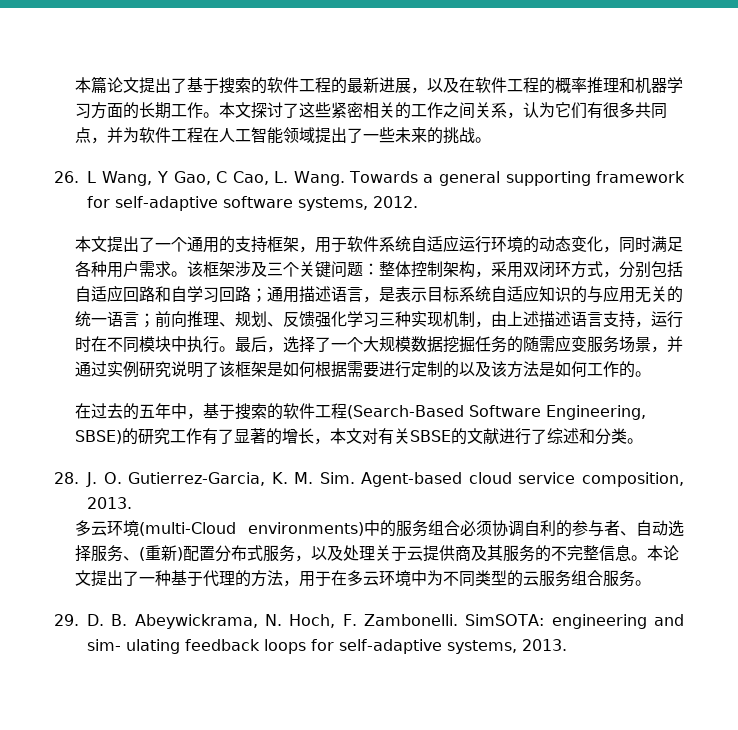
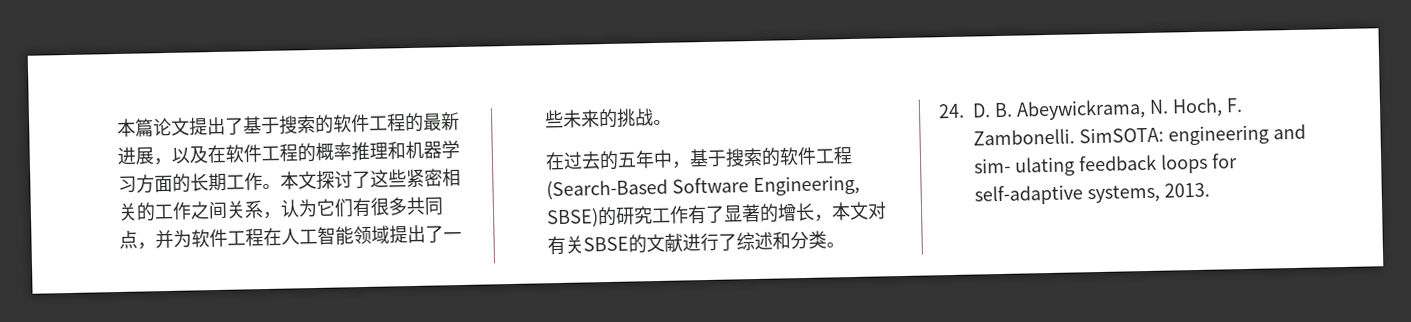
- 26. L Wang, Y Gao, C Cao, L. Wang. Towards a general supporting framework for self-adaptive software systems, 2012.
- 本文提出了一个通用的支持框架，用于软件系统自适应运行环境的动态变化，同时满足各种用户需求。该框架涉及三个关键问题：整体控制架构，采用双闭环方式，分别包括自适应回路和自学习回路；通用描述语言，是表示目标系统自适应知识的与应用无关的统一语言；前向推理、规划、反馈强化学习三种实现机制，由上述描述语言支持，运行时在不同模块中执行。最后，选择了一个大规模数据挖掘任务的随需应变服务场景，并通过实例研究说明了该框架是如何根据需要进行定制的以及该方法是如何工作的。
- 28. J. O. Gutierrez-Garcia, K. M. Sim. Agent-based cloud service composition, 2013.
- 多云环境(multi-Cloud environments)中的服务组合必须协调自利的参与者、自动选择服务、(重新)配置分布式服务，以及处理关于云提供商及其服务的不完整信息。本论文提出了一种基于代理的方法，用于在多云环境中为不同类型的云服务组合服务。
- 29. D. B. Abeywickrama, N. Hoch, F. Zambonelli.
+ 24. D. B. Abeywickrama, N. Hoch, F. Zambonelli.

